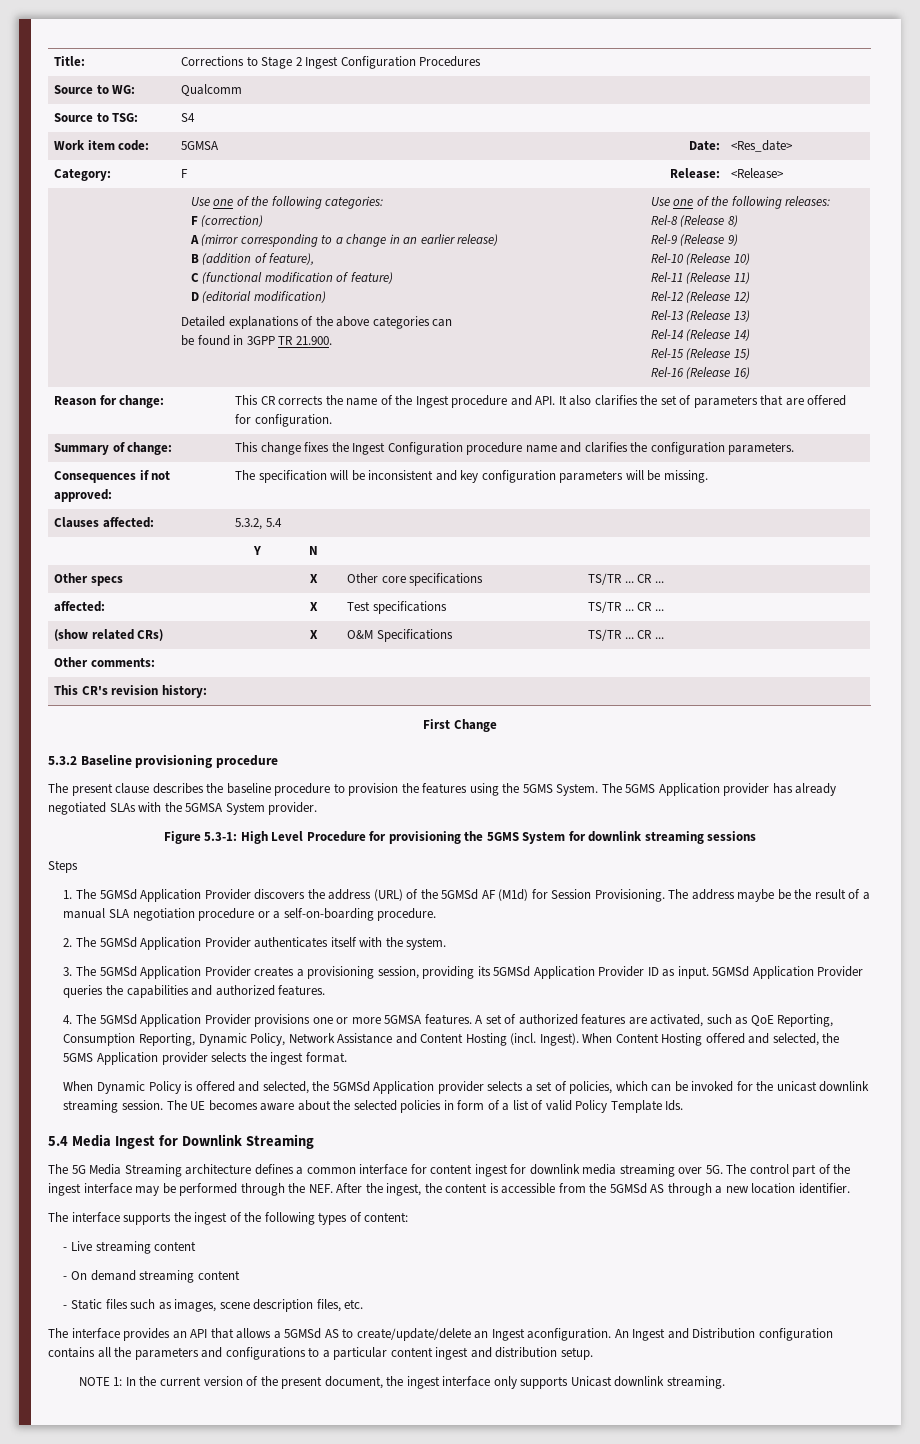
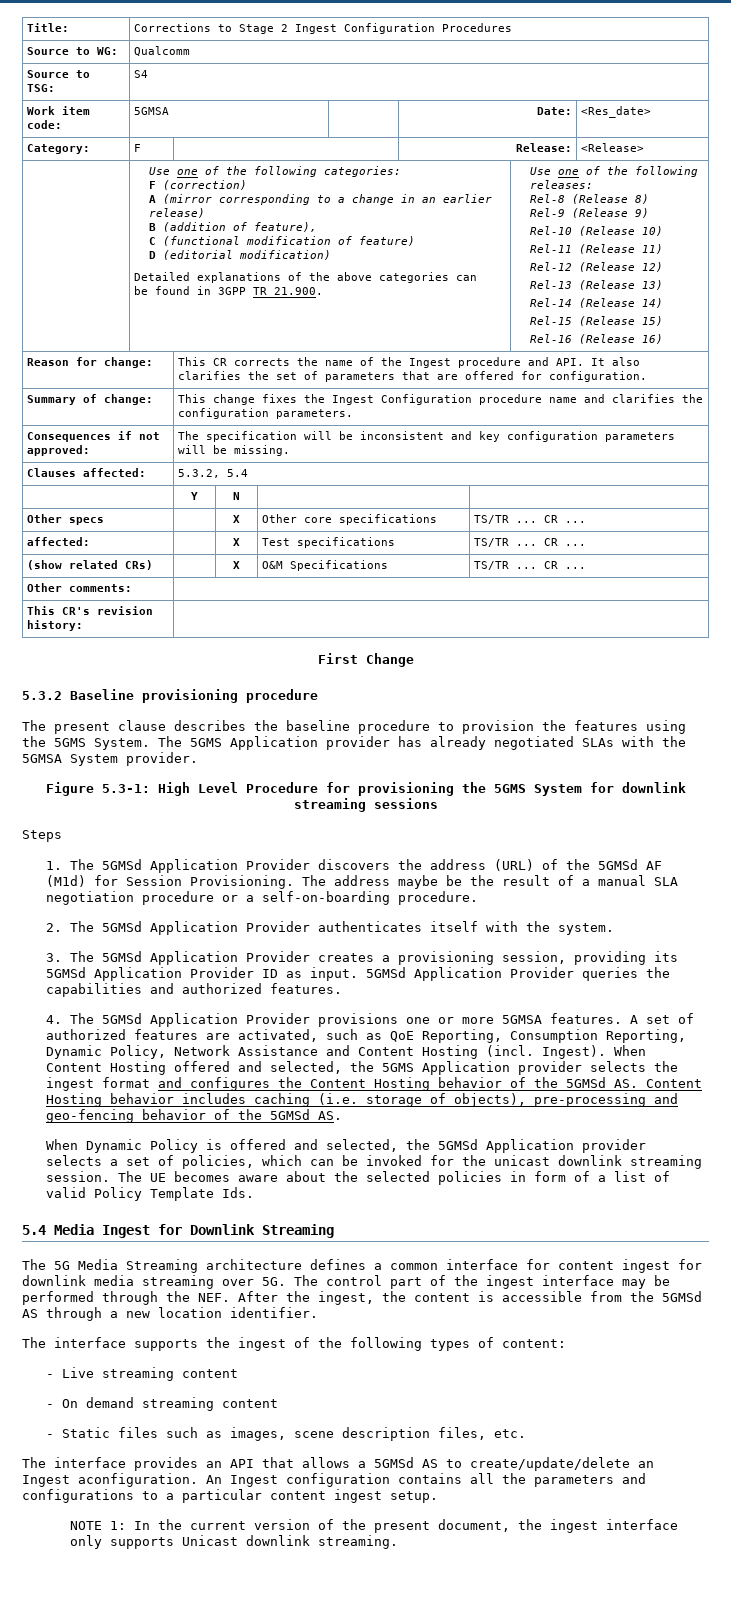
- When Content Hosting offered and selected, the 5GMS Application provider selects the ingest format.
+ When Content Hosting offered and selected, the 5GMS Application provider selects the ingest format and configures the Content Hosting behavior of the 5GMSd AS. Content Hosting behavior includes caching (i.e. storage of objects), pre-processing and geo-fencing behavior of the 5GMSd AS.
- An Ingest and Distribution configuration contains all the parameters and configurations to a particular content ingest and distribution setup.
+ An Ingest configuration contains all the parameters and configurations to a particular content ingest setup.

